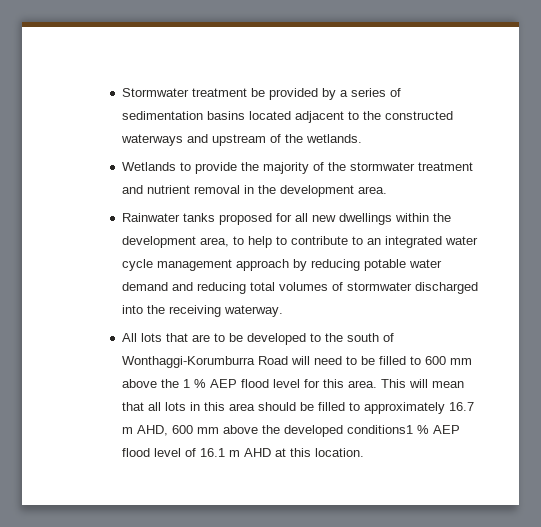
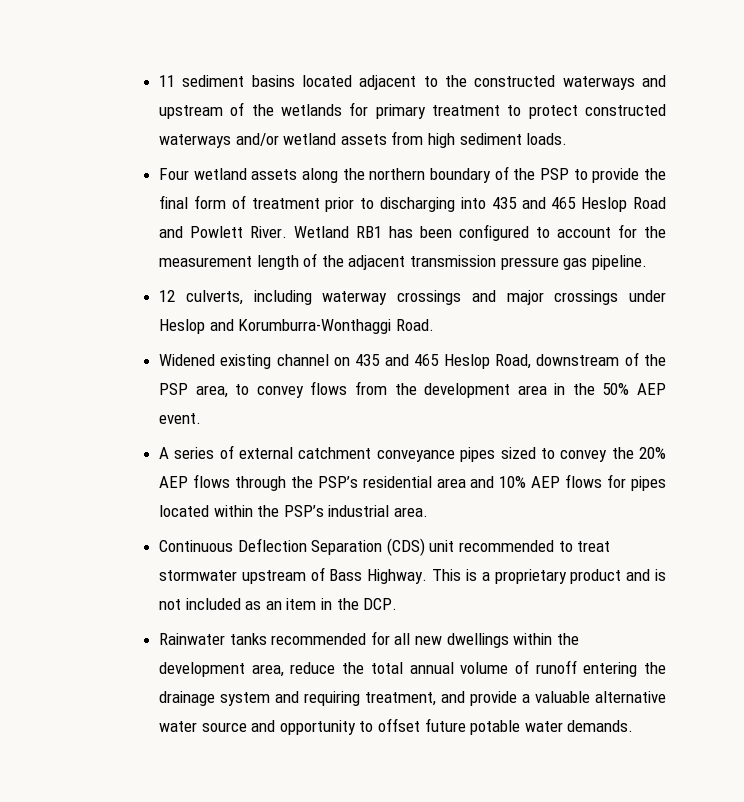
- Stormwater treatment be provided by a series of sedimentation basins located adjacent to the constructed waterways and upstream of the wetlands.
- Wetlands to provide the majority of the stormwater treatment and nutrient removal in the development area.
+ 11 sediment basins located adjacent to the constructed waterways and upstream of the wetlands for primary treatment to protect constructed waterways and/or wetland assets from high sediment loads.
+ Four wetland assets along the northern boundary of the PSP to provide the final form of treatment prior to discharging into 435 and 465 Heslop Road and Powlett River. Wetland RB1 has been configured to account for the measurement length of the adjacent transmission pressure gas pipeline.
+ 12 culverts, including waterway crossings and major crossings under Heslop and Korumburra-Wonthaggi Road.
+ Widened existing channel on 435 and 465 Heslop Road, downstream of the PSP area, to convey flows from the development area in the 50% AEP event.
+ A series of external catchment conveyance pipes sized to convey the 20% AEP flows through the PSP’s residential area and 10% AEP flows for pipes located within the PSP’s industrial area.
+ Continuous Deflection Separation (CDS) unit recommended to treat stormwater upstream of Bass Highway. This is a proprietary product and is not included as an item in the DCP.
- Rainwater tanks proposed for all new dwellings within the development area, to help to contribute to an integrated water cycle management approach by reducing potable water demand and reducing total volumes of stormwater discharged into the receiving waterway.
- All lots that are to be developed to the south of Wonthaggi-Korumburra Road will need to be filled to 600 mm above the 1 % AEP flood level for this area. This will mean that all lots in this area should be filled to approximately 16.7 m AHD, 600 mm above the developed conditions1 % AEP flood level of 16.1 m AHD at this location.
+ Rainwater tanks recommended for all new dwellings within the development area, reduce the total annual volume of runoff entering the drainage system and requiring treatment, and provide a valuable alternative water source and opportunity to offset future potable water demands.

